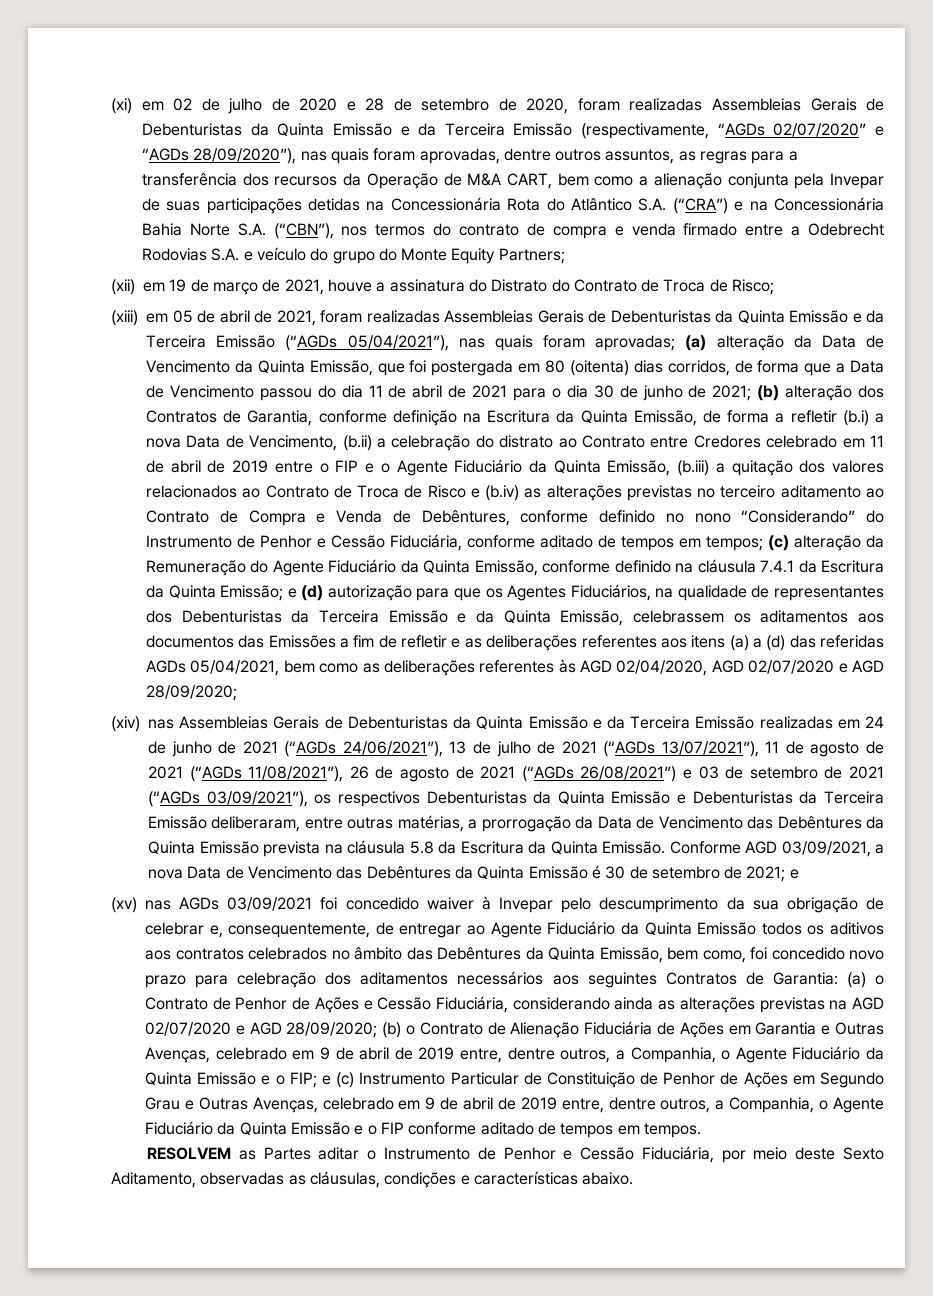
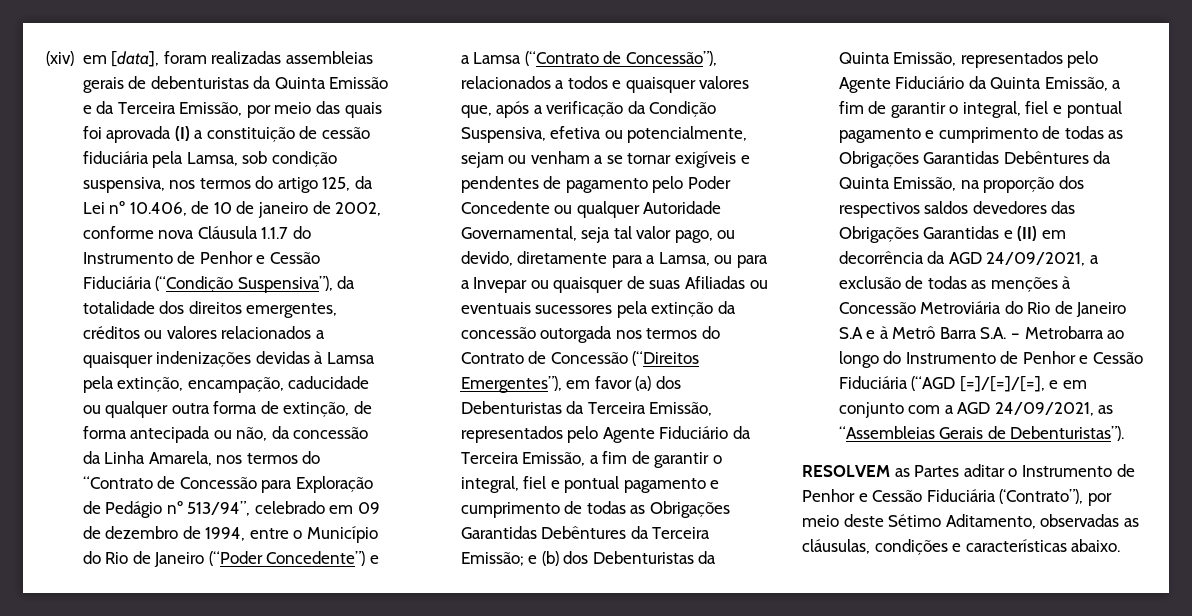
- (xi) em 02 de julho de 2020 e 28 de setembro de 2020, foram realizadas Assembleias Gerais de Debenturistas da Quinta Emissão e da Terceira Emissão (respectivamente, “AGDs 02/07/2020” e “AGDs 28/09/2020”), nas quais foram aprovadas, dentre outros assuntos, as regras para a transferência dos recursos da Operação de M&A CART, bem como a alienação conjunta pela Invepar de suas participações detidas na Concessionária Rota do Atlântico S.A. (“CRA”) e na Concessionária Bahia Norte S.A. (“CBN”), nos termos do contrato de compra e venda firmado entre a Odebrecht Rodovias S.A. e veículo do grupo do Monte Equity Partners;
- (xii) em 19 de março de 2021, houve a assinatura do Distrato do Contrato de Troca de Risco;
- (xiii) em 05 de abril de 2021, foram realizadas Assembleias Gerais de Debenturistas da Quinta Emissão e da Terceira Emissão (“AGDs 05/04/2021”), nas quais foram aprovadas; (a) alteração da Data de Vencimento da Quinta Emissão, que foi postergada em 80 (oitenta) dias corridos, de forma que a Data de Vencimento passou do dia 11 de abril de 2021 para o dia 30 de junho de 2021; (b) alteração dos Contratos de Garantia, conforme definição na Escritura da Quinta Emissão, de forma a refletir (b.i) a nova Data de Vencimento, (b.ii) a celebração do distrato ao Contrato entre Credores celebrado em 11 de abril de 2019 entre o FIP e o Agente Fiduciário da Quinta Emissão, (b.iii) a quitação dos valores relacionados ao Contrato de Troca de Risco e (b.iv) as alterações previstas no terceiro aditamento ao Contrato de Compra e Venda de Debêntures, conforme definido no nono “Considerando” do Instrumento de Penhor e Cessão Fiduciária, conforme aditado de tempos em tempos; (c) alteração da Remuneração do Agente Fiduciário da Quinta Emissão, conforme definido na cláusula 7.4.1 da Escritura da Quinta Emissão; e (d) autorização para que os Agentes Fiduciários, na qualidade de representantes dos Debenturistas da Terceira Emissão e da Quinta Emissão, celebrassem os aditamentos aos documentos das Emissões a fim de refletir e as deliberações referentes aos itens (a) a (d) das referidas AGDs 05/04/2021, bem como as deliberações referentes às AGD 02/04/2020, AGD 02/07/2020 e AGD 28/09/2020;
- (xiv) nas Assembleias Gerais de Debenturistas da Quinta Emissão e da Terceira Emissão realizadas em 24 de junho de 2021 (“AGDs 24/06/2021”), 13 de julho de 2021 (“AGDs 13/07/2021”), 11 de agosto de 2021 (“AGDs 11/08/2021”), 26 de agosto de 2021 (“AGDs 26/08/2021”) e 03 de setembro de 2021 (“AGDs 03/09/2021”), os respectivos Debenturistas da Quinta Emissão e Debenturistas da Terceira Emissão deliberaram, entre outras matérias, a prorrogação da Data de Vencimento das Debêntures da Quinta Emissão prevista na cláusula 5.8 da Escritura da Quinta Emissão. Conforme AGD 03/09/2021, a nova Data de Vencimento das Debêntures da Quinta Emissão é 30 de setembro de 2021; e
- (xv) nas AGDs 03/09/2021 foi concedido waiver à Invepar pelo descumprimento da sua obrigação de celebrar e, consequentemente, de entregar ao Agente Fiduciário da Quinta Emissão todos os aditivos aos contratos celebrados no âmbito das Debêntures da Quinta Emissão, bem como, foi concedido novo prazo para celebração dos aditamentos necessários aos seguintes Contratos de Garantia: (a) o Contrato de Penhor de Ações e Cessão Fiduciária, considerando ainda as alterações previstas na AGD 02/07/2020 e AGD 28/09/2020; (b) o Contrato de Alienação Fiduciária de Ações em Garantia e Outras Avenças, celebrado em 9 de abril de 2019 entre, dentre outros, a Companhia, o Agente Fiduciário da Quinta Emissão e o FIP; e (c) Instrumento Particular de Constituição de Penhor de Ações em Segundo Grau e Outras Avenças, celebrado em 9 de abril de 2019 entre, dentre outros, a Companhia, o Agente Fiduciário da Quinta Emissão e o FIP conforme aditado de tempos em tempos.
+ (xiv) em [data], foram realizadas assembleias gerais de debenturistas da Quinta Emissão e da Terceira Emissão, por meio das quais foi aprovada (I) a constituição de cessão fiduciária pela Lamsa, sob condição suspensiva, nos termos do artigo 125, da Lei nº 10.406, de 10 de janeiro de 2002, conforme nova Cláusula 1.1.7 do Instrumento de Penhor e Cessão Fiduciária (“Condição Suspensiva”), da totalidade dos direitos emergentes, créditos ou valores relacionados a quaisquer indenizações devidas à Lamsa pela extinção, encampação, caducidade ou qualquer outra forma de extinção, de forma antecipada ou não, da concessão da Linha Amarela, nos termos do “Contrato de Concessão para Exploração de Pedágio nº 513/94”, celebrado em 09 de dezembro de 1994, entre o Município do Rio de Janeiro (“Poder Concedente”) e a Lamsa (“Contrato de Concessão”), relacionados a todos e quaisquer valores que, após a verificação da Condição Suspensiva, efetiva ou potencialmente, sejam ou venham a se tornar exigíveis e pendentes de pagamento pelo Poder Concedente ou qualquer Autoridade Governamental, seja tal valor pago, ou devido, diretamente para a Lamsa, ou para a Invepar ou quaisquer de suas Afiliadas ou eventuais sucessores pela extinção da concessão outorgada nos termos do Contrato de Concessão (“Direitos Emergentes”), em favor (a) dos Debenturistas da Terceira Emissão, representados pelo Agente Fiduciário da Terceira Emissão, a fim de garantir o integral, fiel e pontual pagamento e cumprimento de todas as Obrigações Garantidas Debêntures da Terceira Emissão; e (b) dos Debenturistas da Quinta Emissão, representados pelo Agente Fiduciário da Quinta Emissão, a fim de garantir o integral, fiel e pontual pagamento e cumprimento de todas as Obrigações Garantidas Debêntures da Quinta Emissão, na proporção dos respectivos saldos devedores das Obrigações Garantidas e (II) em decorrência da AGD 24/09/2021, a exclusão de todas as menções à Concessão Metroviária do Rio de Janeiro S.A e à Metrô Barra S.A. – Metrobarra ao longo do Instrumento de Penhor e Cessão Fiduciária (“AGD [=]/[=]/[=], e em conjunto com a AGD 24/09/2021, as “Assembleias Gerais de Debenturistas”).
- RESOLVEM as Partes aditar o Instrumento de Penhor e Cessão Fiduciária, por meio deste Sexto Aditamento, observadas as cláusulas, condições e características abaixo.
+ RESOLVEM as Partes aditar o Instrumento de Penhor e Cessão Fiduciária (‘Contrato”), por meio deste Sétimo Aditamento, observadas as cláusulas, condições e características abaixo.

